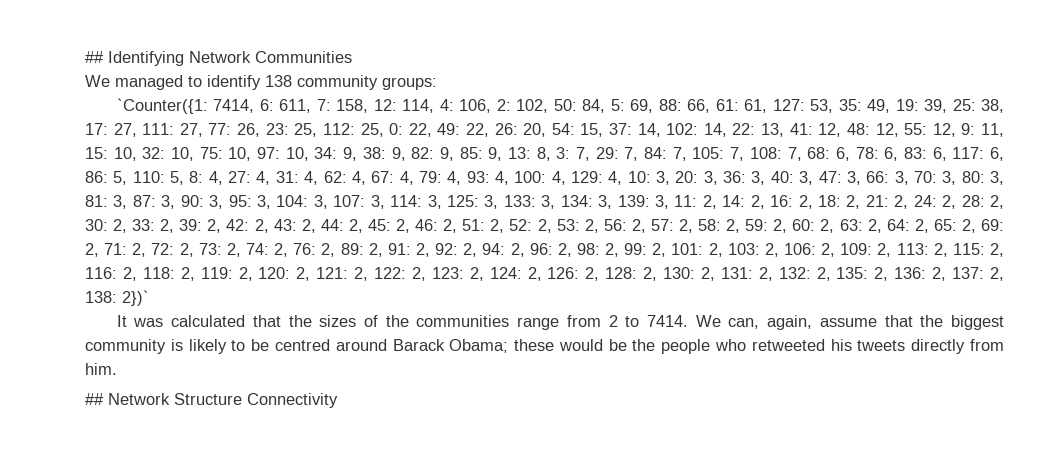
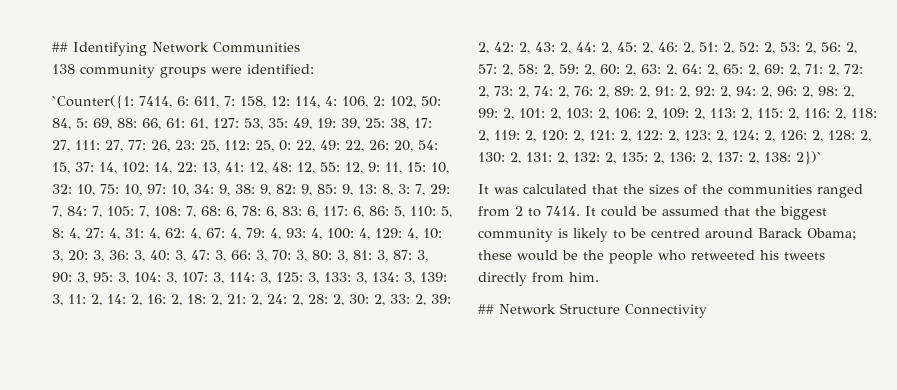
- We managed to identify 138 community groups:
+ 138 community groups were identified:
- It was calculated that the sizes of the communities range from 2 to 7414.
+ It was calculated that the sizes of the communities ranged from 2 to 7414.
- We can, again, assume that the biggest community is likely to be centred around Barack Obama; these would be the people who retweeted his tweets directly from him.
+ It could be assumed that the biggest community is likely to be centred around Barack Obama; these would be the people who retweeted his tweets directly from him.

